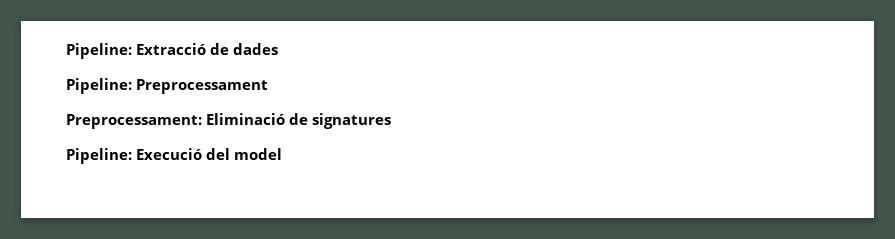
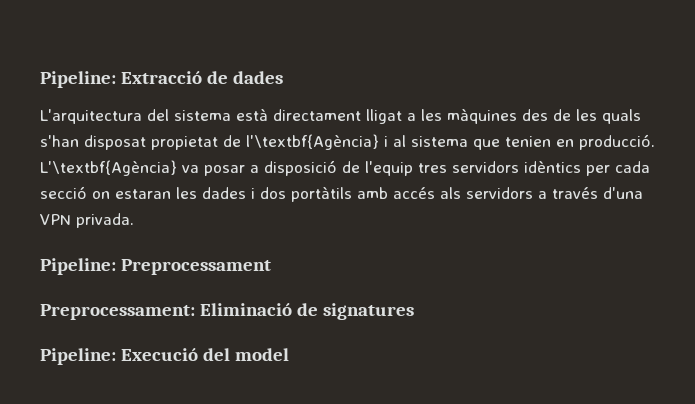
+ L'arquitectura del sistema està directament lligat a les màquines des de les quals s'han disposat propietat de l'\textbf{Agència} i al sistema que tenien en producció. L'\textbf{Agència} va posar a disposició de l'equip tres servidors idèntics per cada secció on estaran les dades i dos portàtils amb accés als servidors a través d'una VPN privada.

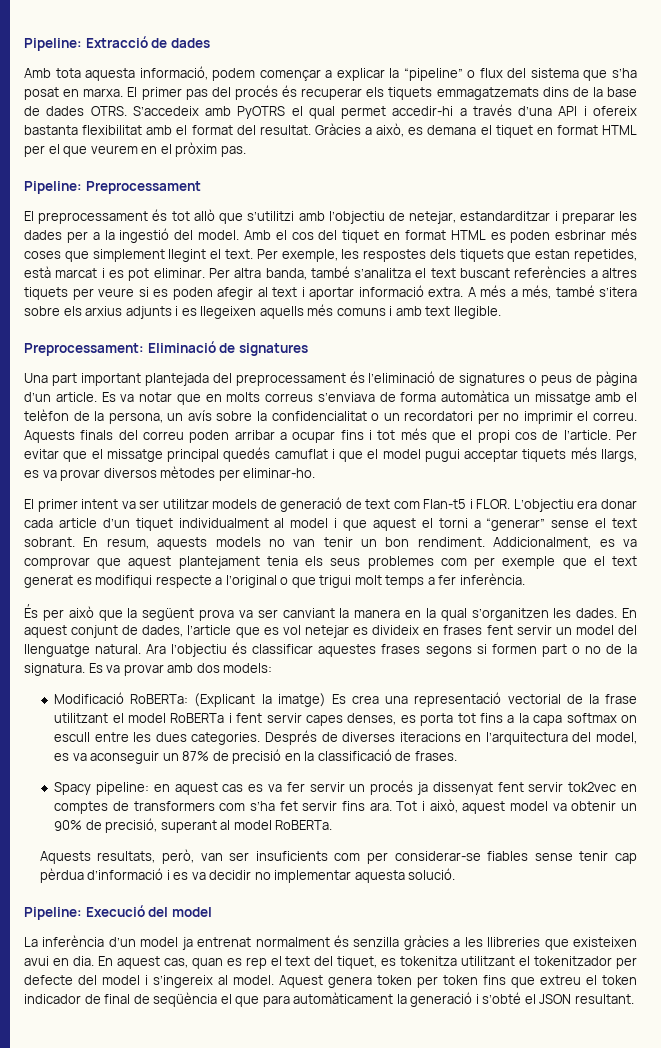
- L'arquitectura del sistema està directament lligat a les màquines des de les quals s'han disposat propietat de l'\textbf{Agència} i al sistema que tenien en producció. L'\textbf{Agència} va posar a disposició de l'equip tres servidors idèntics per cada secció on estaran les dades i dos portàtils amb accés als servidors a través d'una VPN privada.
+ Amb tota aquesta informació, podem començar a explicar la “pipeline” o flux del sistema que s’ha posat en marxa. El primer pas del procés és recuperar els tiquets emmagatzemats dins de la base de dades OTRS. S’accedeix amb PyOTRS el qual permet accedir-hi a través d’una API i ofereix bastanta flexibilitat amb el format del resultat. Gràcies a això, es demana el tiquet en format HTML per el que veurem en el pròxim pas.
  Pipeline: Preprocessament
+ El preprocessament és tot allò que s’utilitzi amb l’objectiu de netejar, estandarditzar i preparar les dades per a la ingestió del model. Amb el cos del tiquet en format HTML es poden esbrinar més coses que simplement llegint el text. Per exemple, les respostes dels tiquets que estan repetides, està marcat i es pot eliminar. Per altra banda, també s’analitza el text buscant referències a altres tiquets per veure si es poden afegir al text i aportar informació extra. A més a més, també s’itera sobre els arxius adjunts i es llegeixen aquells més comuns i amb text llegible.
  Preprocessament: Eliminació de signatures
+ Una part important plantejada del preprocessament és l’eliminació de signatures o peus de pàgina d’un article. Es va notar que en molts correus s’enviava de forma automàtica un missatge amb el telèfon de la persona, un avís sobre la confidencialitat o un recordatori per no imprimir el correu. Aquests finals del correu poden arribar a ocupar fins i tot més que el propi cos de l’article. Per evitar que el missatge principal quedés camuflat i que el model pugui acceptar tiquets més llargs, es va provar diversos mètodes per eliminar-ho.
+ El primer intent va ser utilitzar models de generació de text com Flan-t5 i FLOR. L’objectiu era donar cada article d’un tiquet individualment al model i que aquest el torni a “generar” sense el text sobrant. En resum, aquests models no van tenir un bon rendiment. Addicionalment, es va comprovar que aquest plantejament tenia els seus problemes com per exemple que el text generat es modifiqui respecte a l’original o que trigui molt temps a fer inferència.
+ És per això que la següent prova va ser canviant la manera en la qual s’organitzen les dades. En aquest conjunt de dades, l’article que es vol netejar es divideix en frases fent servir un model del llenguatge natural. Ara l’objectiu és classificar aquestes frases segons si formen part o no de la signatura. Es va provar amb dos models:
+ Modificació RoBERTa: (Explicant la imatge) Es crea una representació vectorial de la frase utilitzant el model RoBERTa i fent servir capes denses, es porta tot fins a la capa softmax on escull entre les dues categories. Després de diverses iteracions en l’arquitectura del model, es va aconseguir un 87% de precisió en la classificació de frases.
+ Spacy pipeline: en aquest cas es va fer servir un procés ja dissenyat fent servir tok2vec en comptes de transformers com s’ha fet servir fins ara. Tot i això, aquest model va obtenir un 90% de precisió, superant al model RoBERTa.
+ Aquests resultats, però, van ser insuficients com per considerar-se fiables sense tenir cap pèrdua d’informació i es va decidir no implementar aquesta solució.
  Pipeline: Execució del model
+ La inferència d’un model ja entrenat normalment és senzilla gràcies a les llibreries que existeixen avui en dia. En aquest cas, quan es rep el text del tiquet, es tokenitza utilitzant el tokenitzador per defecte del model i s’ingereix al model. Aquest genera token per token fins que extreu el token indicador de final de seqüència el que para automàticament la generació i s’obté el JSON resultant.

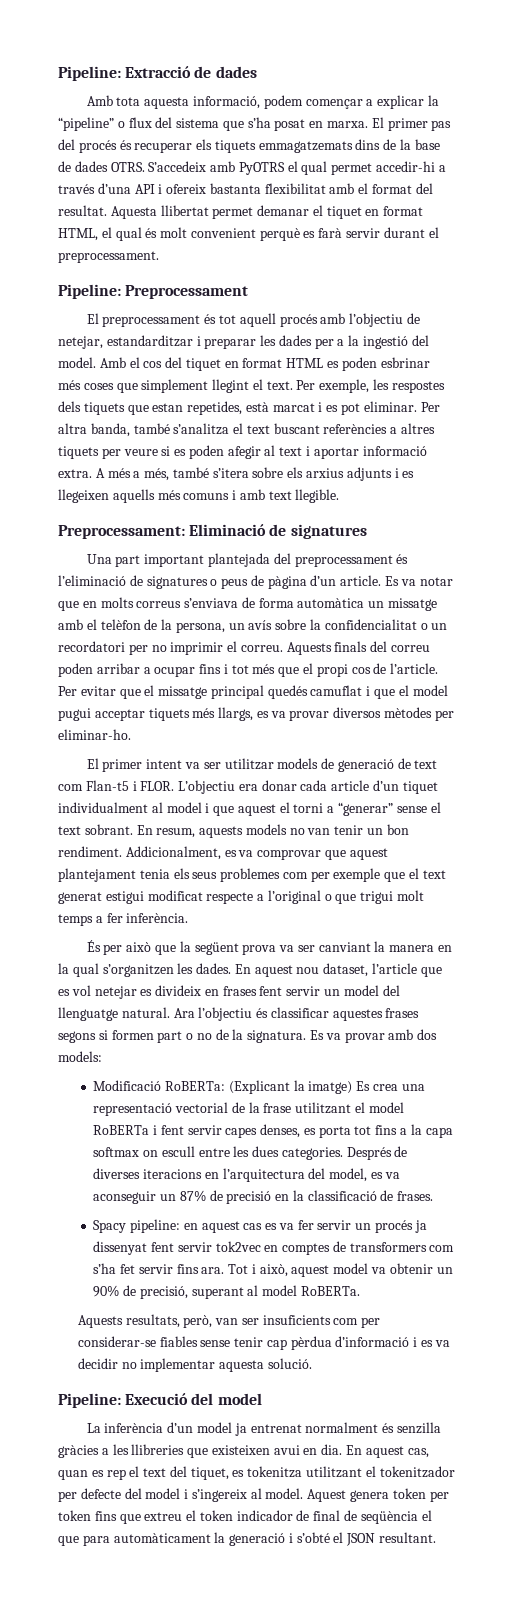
- Gràcies a això, es demana el tiquet en format HTML per el que veurem en el pròxim pas.
+ Aquesta llibertat permet demanar el tiquet en format HTML, el qual és molt convenient perquè es farà servir durant el preprocessament.
- El preprocessament és tot allò que s’utilitzi amb l’objectiu de netejar, estandarditzar i preparar les dades per a la ingestió del model.
+ El preprocessament és tot aquell procés amb l’objectiu de netejar, estandarditzar i preparar les dades per a la ingestió del model.
- Addicionalment, es va comprovar que aquest plantejament tenia els seus problemes com per exemple que el text generat es modifiqui respecte a l’original o que trigui molt temps a fer inferència.
+ Addicionalment, es va comprovar que aquest plantejament tenia els seus problemes com per exemple que el text generat estigui modificat respecte a l’original o que trigui molt temps a fer inferència.
- En aquest conjunt de dades, l’article que es vol netejar es divideix en frases fent servir un model del llenguatge natural.
+ En aquest nou dataset, l’article que es vol netejar es divideix en frases fent servir un model del llenguatge natural.

